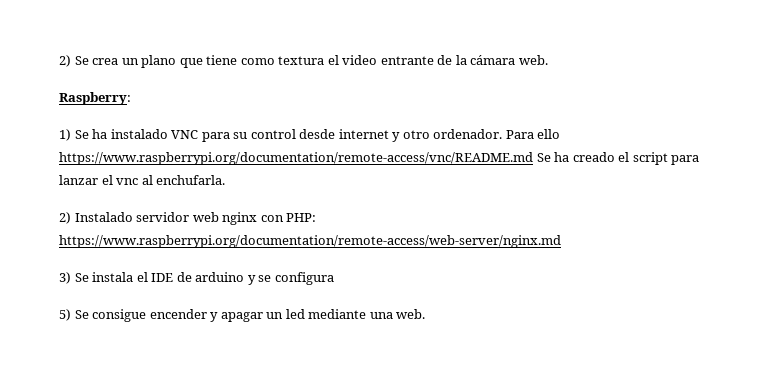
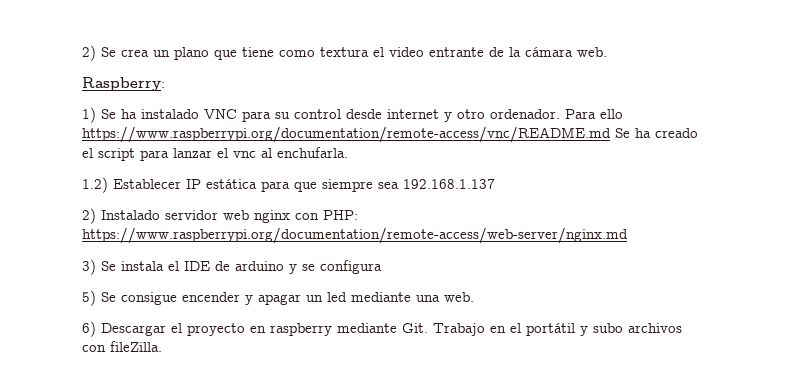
+ 1.2) Establecer IP estática para que siempre sea 192.168.1.137
+ 6) Descargar el proyecto en raspberry mediante Git. Trabajo en el portátil y subo archivos con fileZilla.

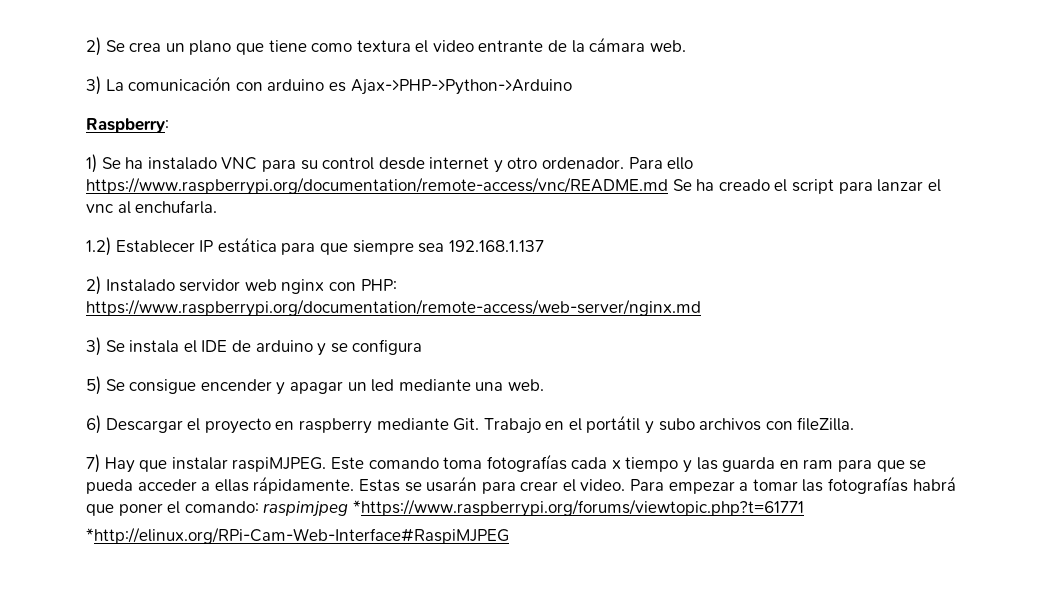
+ 3) La comunicación con arduino es Ajax->PHP->Python->Arduino
+ 7) Hay que instalar raspiMJPEG. Este comando toma fotografías cada x tiempo y las guarda en ram para que se pueda acceder a ellas rápidamente. Estas se usarán para crear el video. Para empezar a tomar las fotografías habrá que poner el comando: raspimjpeg *https://www.raspberrypi.org/forums/viewtopic.php?t=61771
+ *http://elinux.org/RPi-Cam-Web-Interface#RaspiMJPEG

